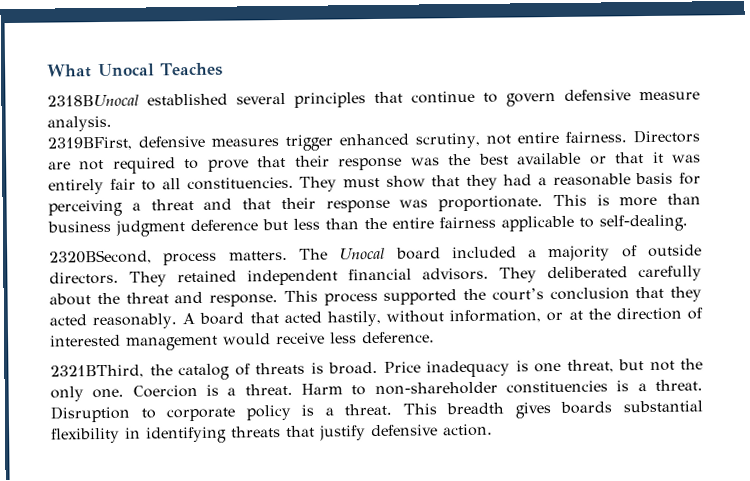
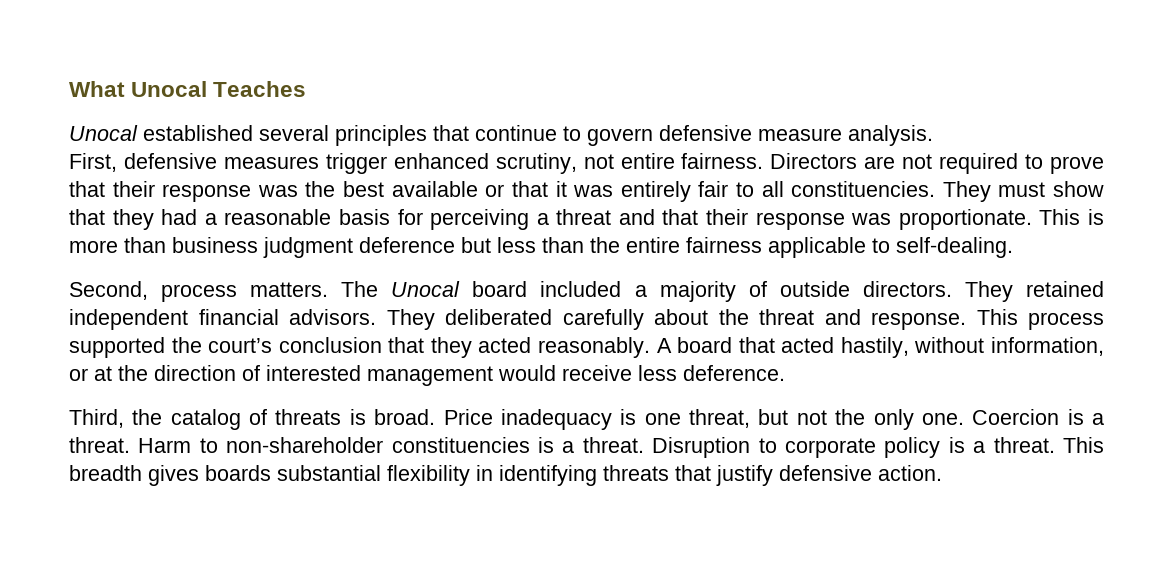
- 2318BUnocal established several principles that continue to govern defensive measure analysis.
+ Unocal established several principles that continue to govern defensive measure analysis.
- 2319BFirst, defensive measures trigger enhanced scrutiny, not entire fairness.
+ First, defensive measures trigger enhanced scrutiny, not entire fairness.
- 2320BSecond, process matters.
+ Second, process matters.
- 2321BThird, the catalog of threats is broad.
+ Third, the catalog of threats is broad.

